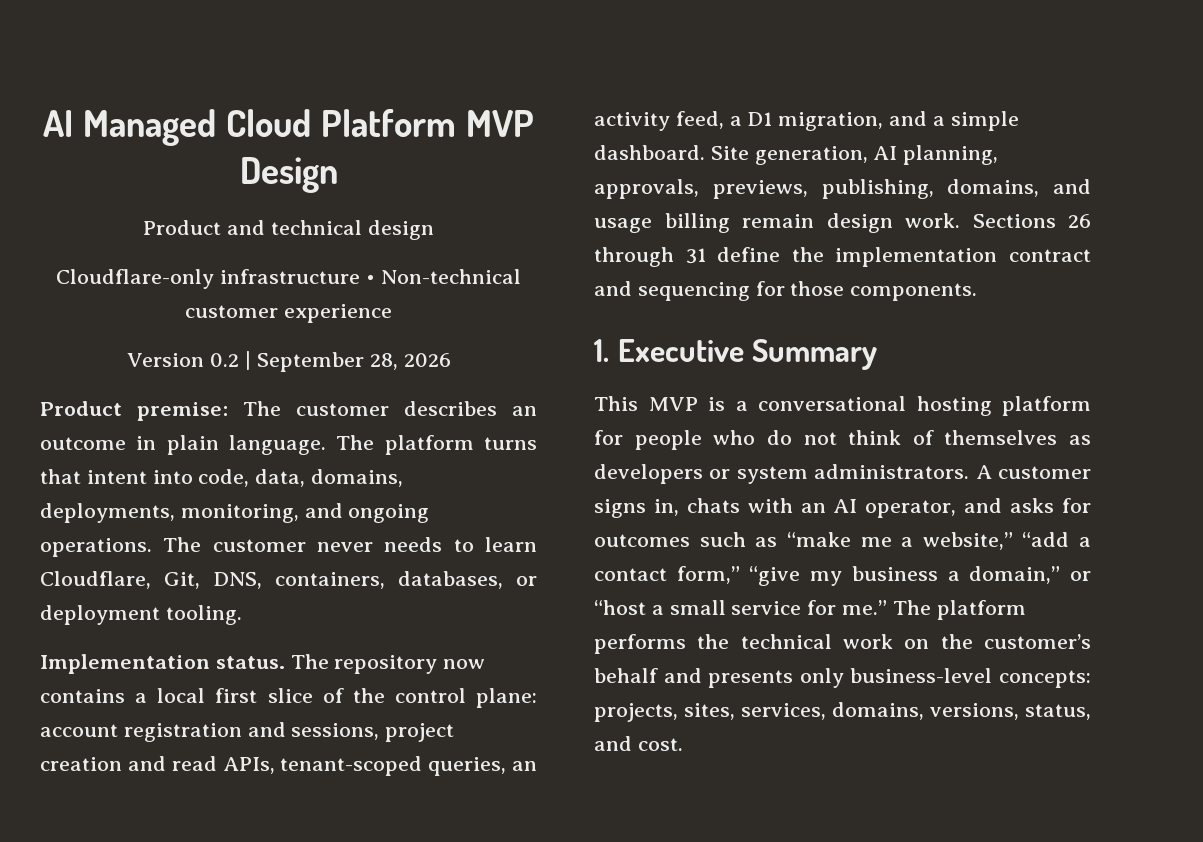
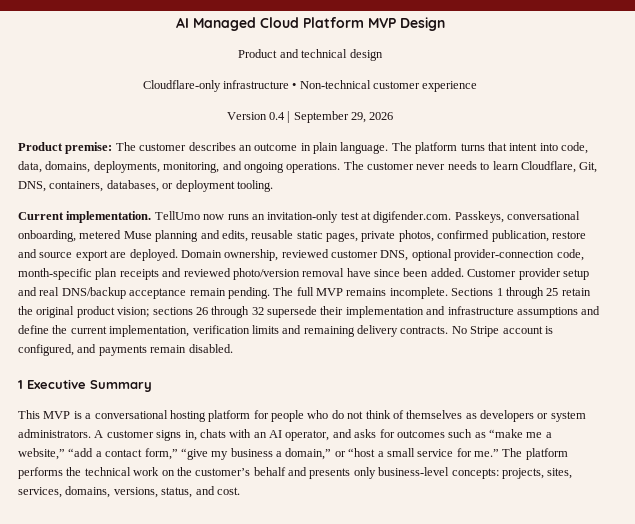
- Version 0.2 | September 28, 2026
+ Version 0.4 | September 29, 2026
- Implementation status. The repository now contains a local first slice of the control plane: account registration and sessions, project creation and read APIs, tenant-scoped queries, an activity feed, a D1 migration, and a simple dashboard. Site generation, AI planning, approvals, previews, publishing, domains, and usage billing remain design work. Sections 26 through 31 define the implementation contract and sequencing for those components.
- 1. Executive Summary
+ Current implementation. TellUmo now runs an invitation-only test at digifender.com. Passkeys, conversational onboarding, metered Muse planning and edits, reusable static pages, private photos, confirmed publication, restore and source export are deployed. Domain ownership, reviewed customer DNS, optional provider-connection code, month-specific plan receipts and reviewed photo/version removal have since been added. Customer provider setup and real DNS/backup acceptance remain pending. The full MVP remains incomplete. Sections 1 through 25 retain the original product vision; sections 26 through 32 supersede their implementation and infrastructure assumptions and define the current implementation, verification limits and remaining delivery contracts. No Stripe account is configured, and payments remain disabled.
+ 1 Executive Summary

